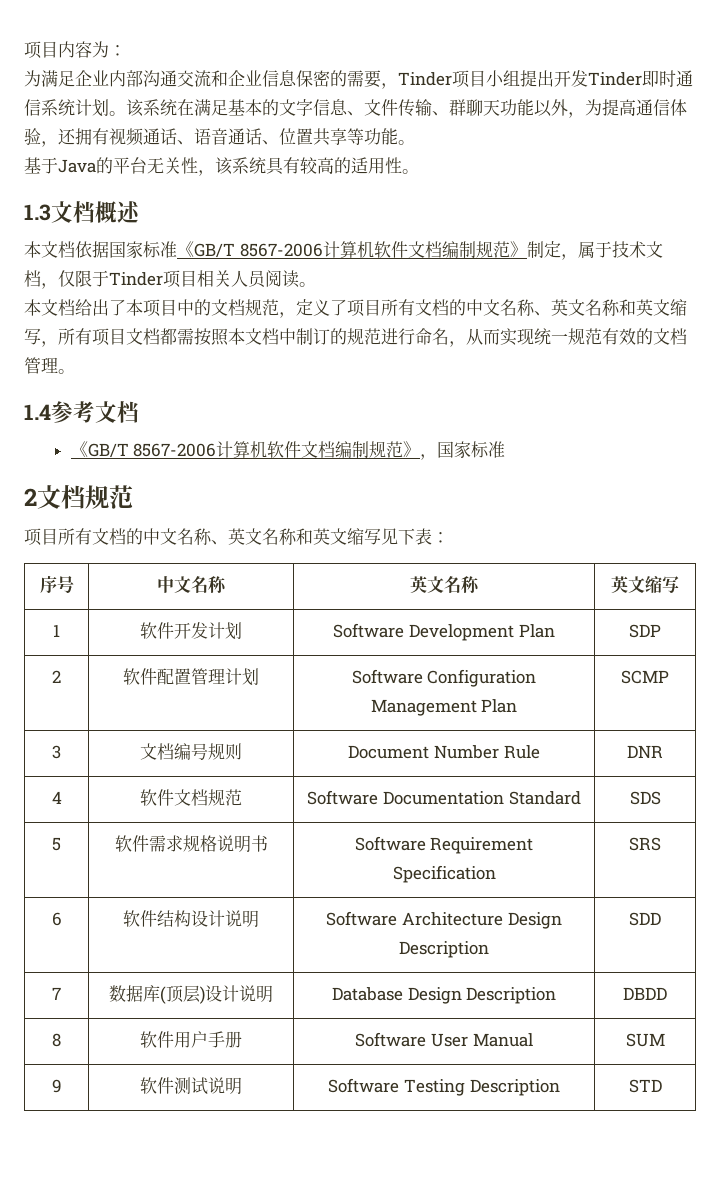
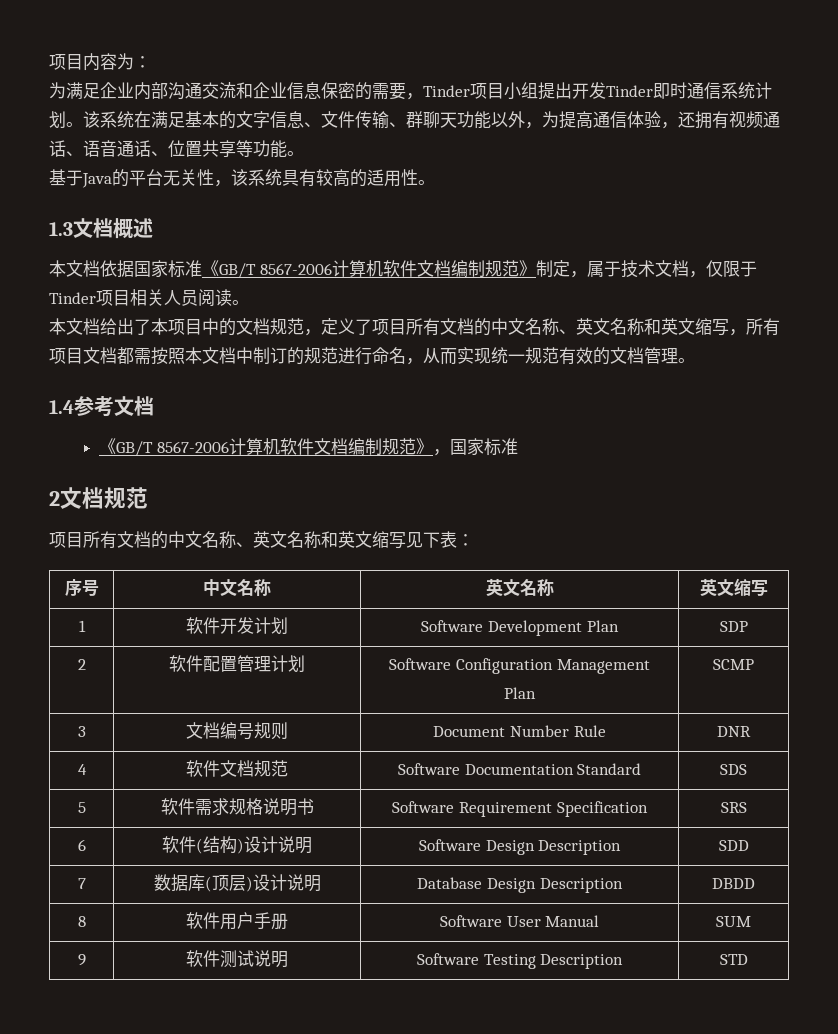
- 6 | 软件结构设计说明 | Software Architecture Design Description | SDD
+ 6 | 软件(结构)设计说明 | Software Design Description | SDD

